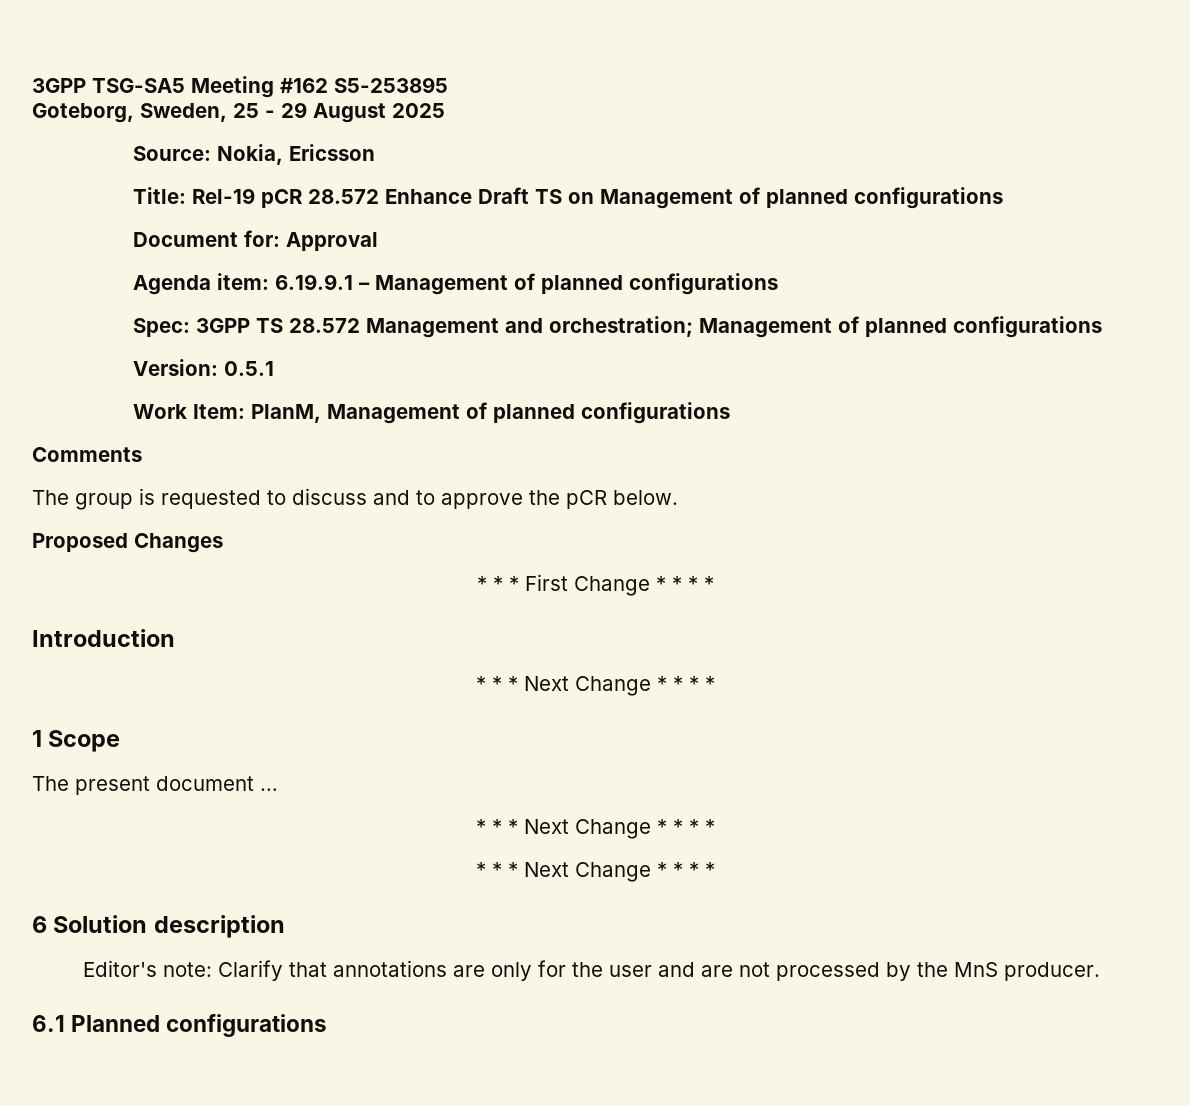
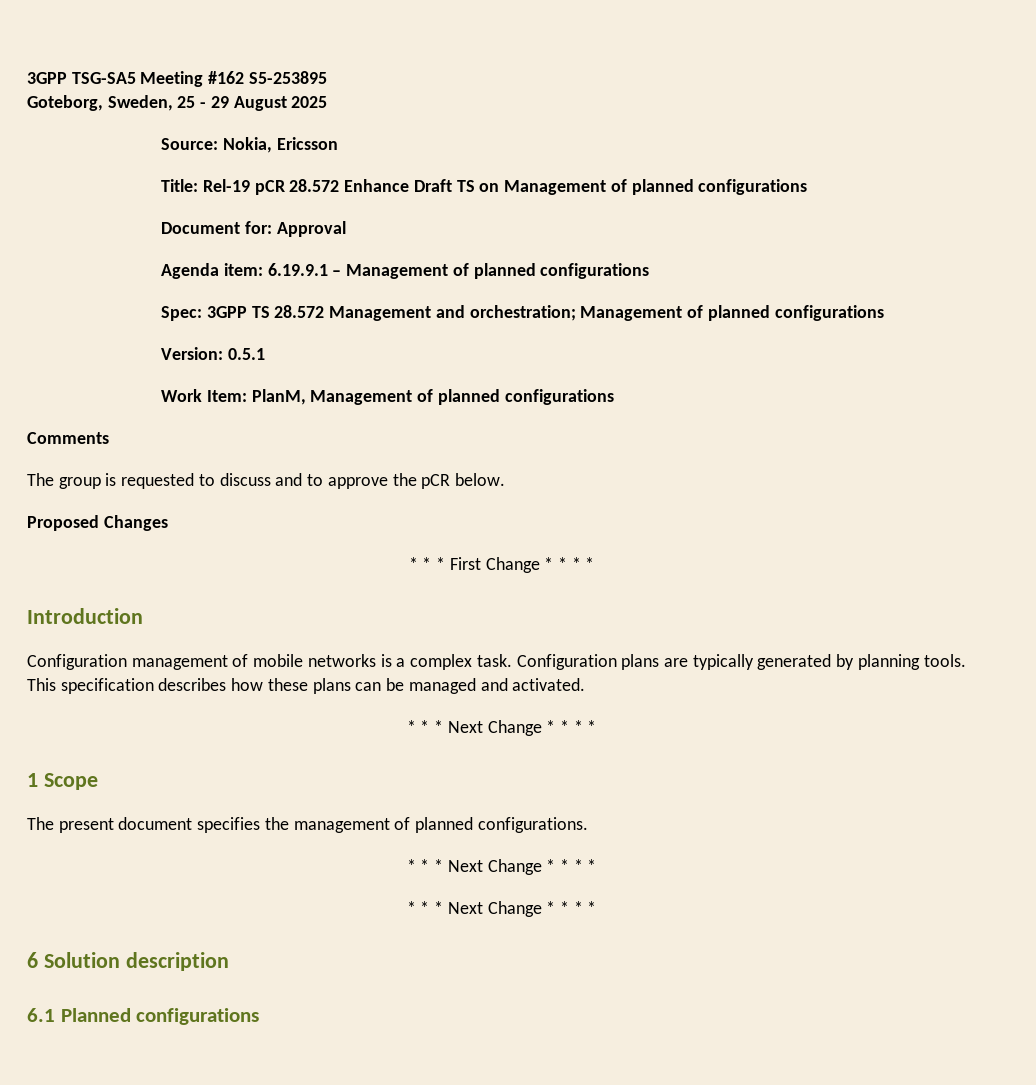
+ Configuration management of mobile networks is a complex task. Configuration plans are typically generated by planning tools. This specification describes how these plans can be managed and activated.
- The present document …
+ The present document specifies the management of planned configurations.
- Editor's note: Clarify that annotations are only for the user and are not processed by the MnS producer.

